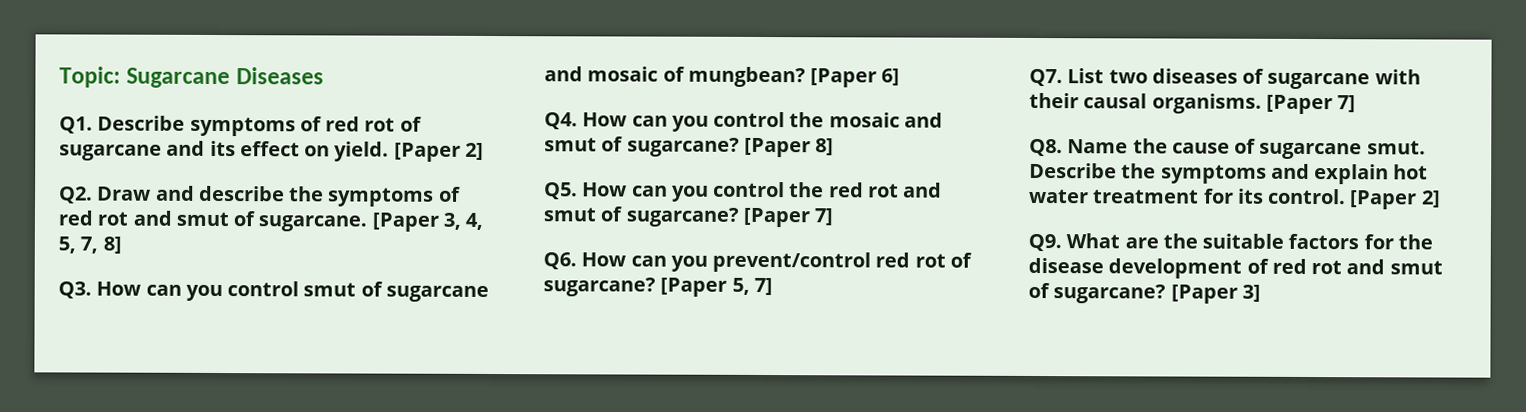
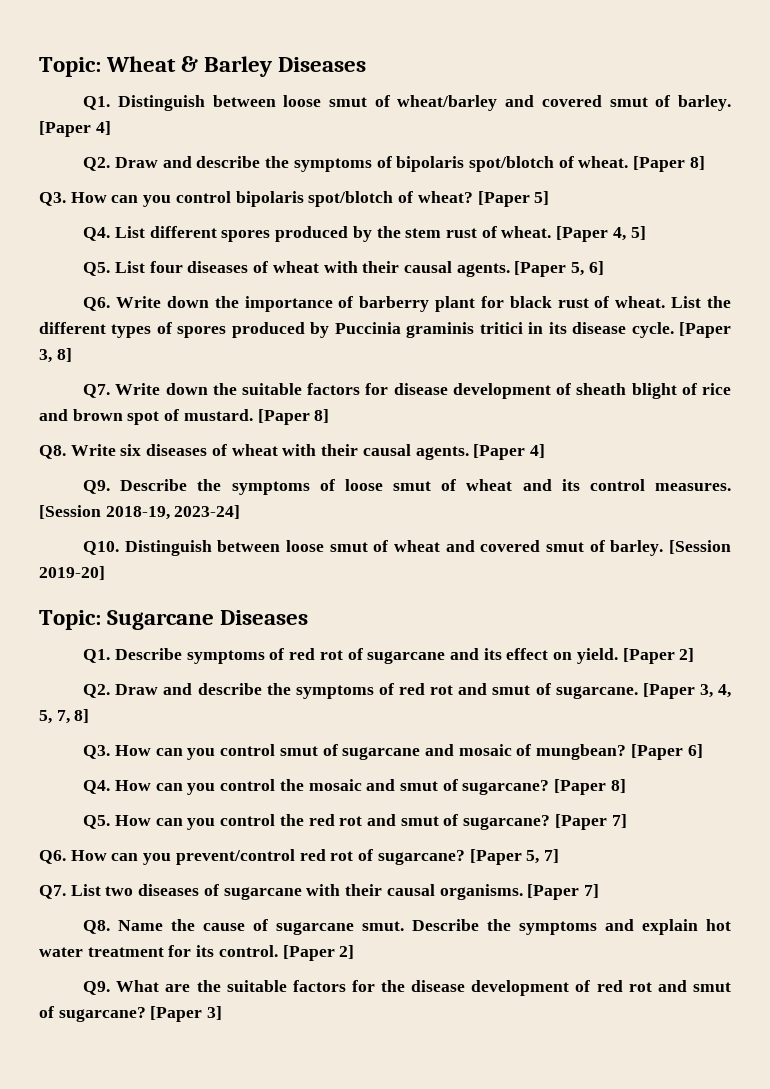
+ Topic: Wheat & Barley Diseases
+ Q1. Distinguish between loose smut of wheat/barley and covered smut of barley. [Paper 4]
+ Q2. Draw and describe the symptoms of bipolaris spot/blotch of wheat. [Paper 8]
+ Q3. How can you control bipolaris spot/blotch of wheat? [Paper 5]
+ Q4. List different spores produced by the stem rust of wheat. [Paper 4, 5]
+ Q5. List four diseases of wheat with their causal agents. [Paper 5, 6]
+ Q6. Write down the importance of barberry plant for black rust of wheat. List the different types of spores produced by Puccinia graminis tritici in its disease cycle. [Paper 3, 8]
+ Q7. Write down the suitable factors for disease development of sheath blight of rice and brown spot of mustard. [Paper 8]
+ Q8. Write six diseases of wheat with their causal agents. [Paper 4]
+ Q9. Describe the symptoms of loose smut of wheat and its control measures. [Session 2018-19, 2023-24]
+ Q10. Distinguish between loose smut of wheat and covered smut of barley. [Session 2019-20]

